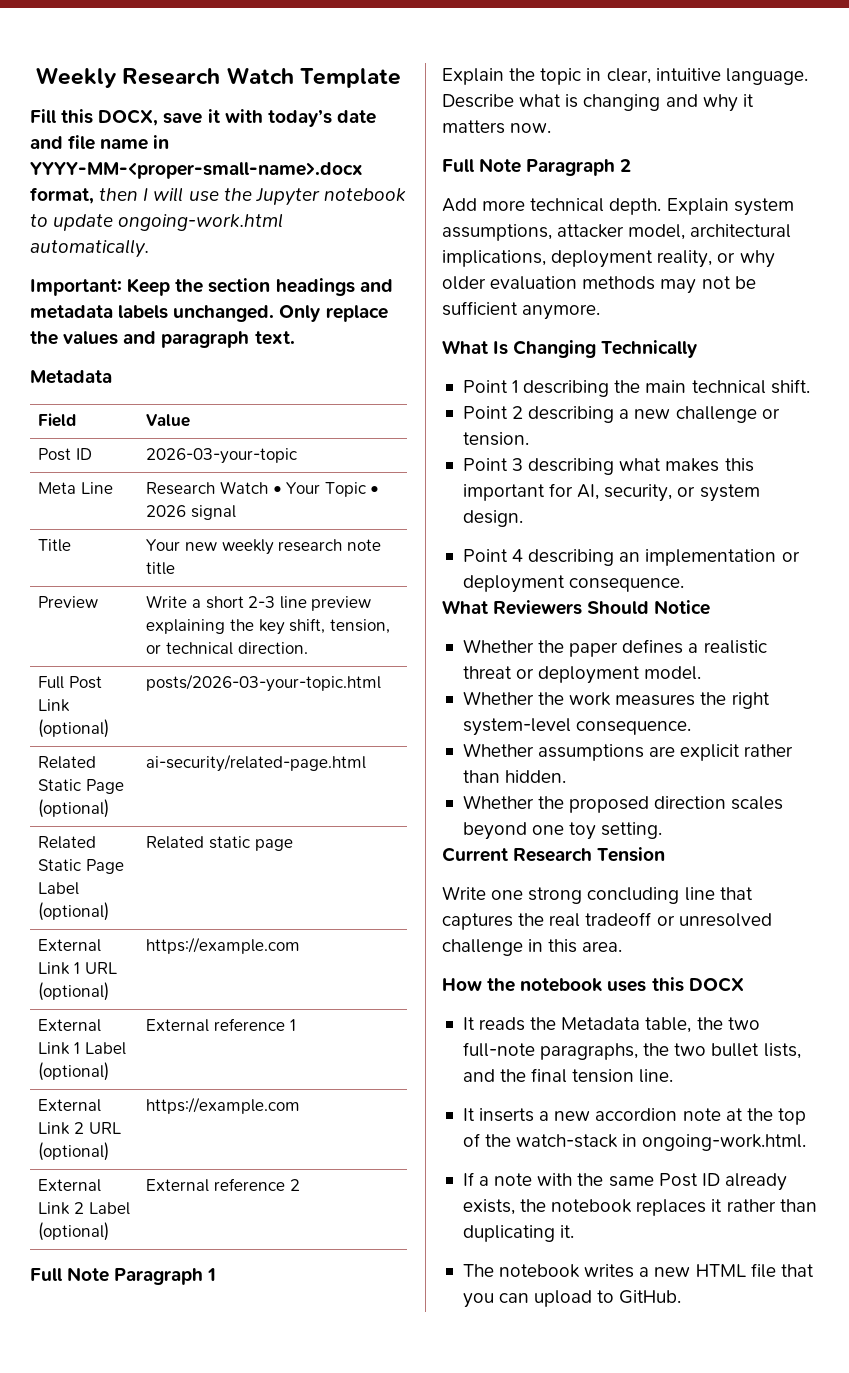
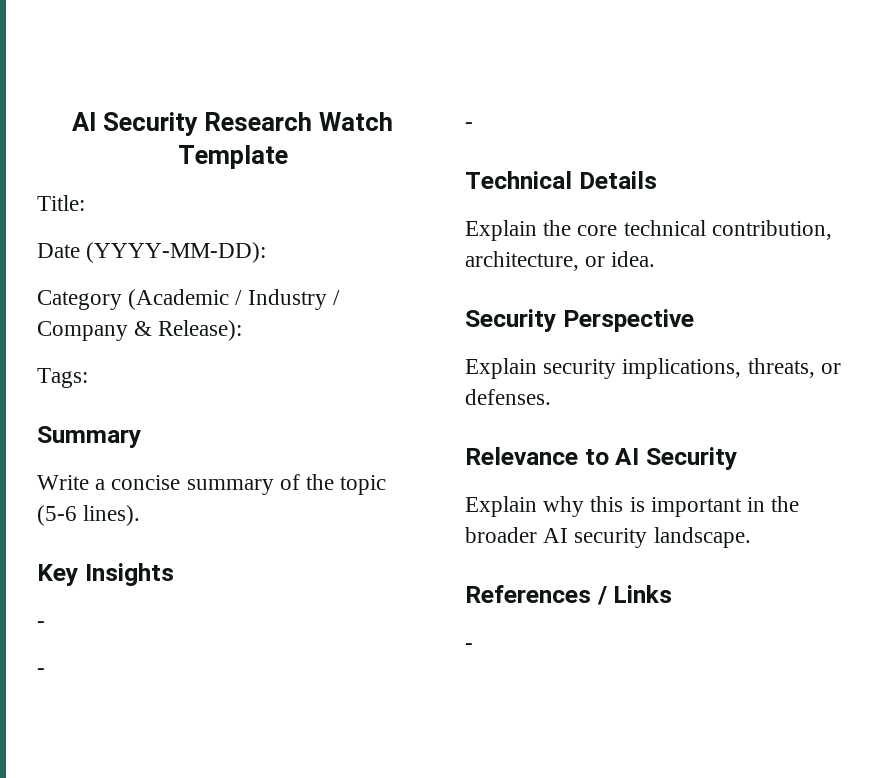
- Weekly Research Watch Template
+ AI Security Research Watch Template
- Fill this DOCX, save it with today’s date and file name in YYYY-MM-<proper-small-name>.docx format, then I will use the Jupyter notebook to update ongoing-work.html automatically.
- Important: Keep the section headings and metadata labels unchanged. Only replace the values and paragraph text.
- Metadata
- Field | Value
- Post ID | 2026-03-your-topic
- Meta Line | Research Watch • Your Topic • 2026 signal
- Title | Your new weekly research note title
- Preview | Write a short 2-3 line preview explaining the key shift, tension, or technical direction.
- Full Post Link (optional) | posts/2026-03-your-topic.html
- Related Static Page (optional) | ai-security/related-page.html
- Related Static Page Label (optional) | Related static page
- External Link 1 URL (optional) | https://example.com
- External Link 1 Label (optional) | External reference 1
- External Link 2 URL (optional) | https://example.com
- External Link 2 Label (optional) | External reference 2
- Full Note Paragraph 1
- Explain the topic in clear, intuitive language. Describe what is changing and why it matters now.
- Full Note Paragraph 2
- Add more technical depth. Explain system assumptions, attacker model, architectural implications, deployment reality, or why older evaluation methods may not be sufficient anymore.
- What Is Changing Technically
- Point 1 describing the main technical shift.
- Point 2 describing a new challenge or tension.
- Point 3 describing what makes this important for AI, security, or system design.
- Point 4 describing an implementation or deployment consequence.
- What Reviewers Should Notice
- Whether the paper defines a realistic threat or deployment model.
- Whether the work measures the right system-level consequence.
- Whether assumptions are explicit rather than hidden.
- Whether the proposed direction scales beyond one toy setting.
- Current Research Tension
- Write one strong concluding line that captures the real tradeoff or unresolved challenge in this area.
- How the notebook uses this DOCX
- It reads the Metadata table, the two full-note paragraphs, the two bullet lists, and the final tension line.
- It inserts a new accordion note at the top of the watch-stack in ongoing-work.html.
- If a note with the same Post ID already exists, the notebook replaces it rather than duplicating it.
- The notebook writes a new HTML file that you can upload to GitHub.
+ Title:
+ Date (YYYY-MM-DD):
+ Category (Academic / Industry / Company & Release):
+ Tags:
+ Summary
+ Write a concise summary of the topic (5-6 lines).
+ Key Insights
+ -
+ -
+ -
+ Technical Details
+ Explain the core technical contribution, architecture, or idea.
+ Security Perspective
+ Explain security implications, threats, or defenses.
+ Relevance to AI Security
+ Explain why this is important in the broader AI security landscape.
+ References / Links
+ -

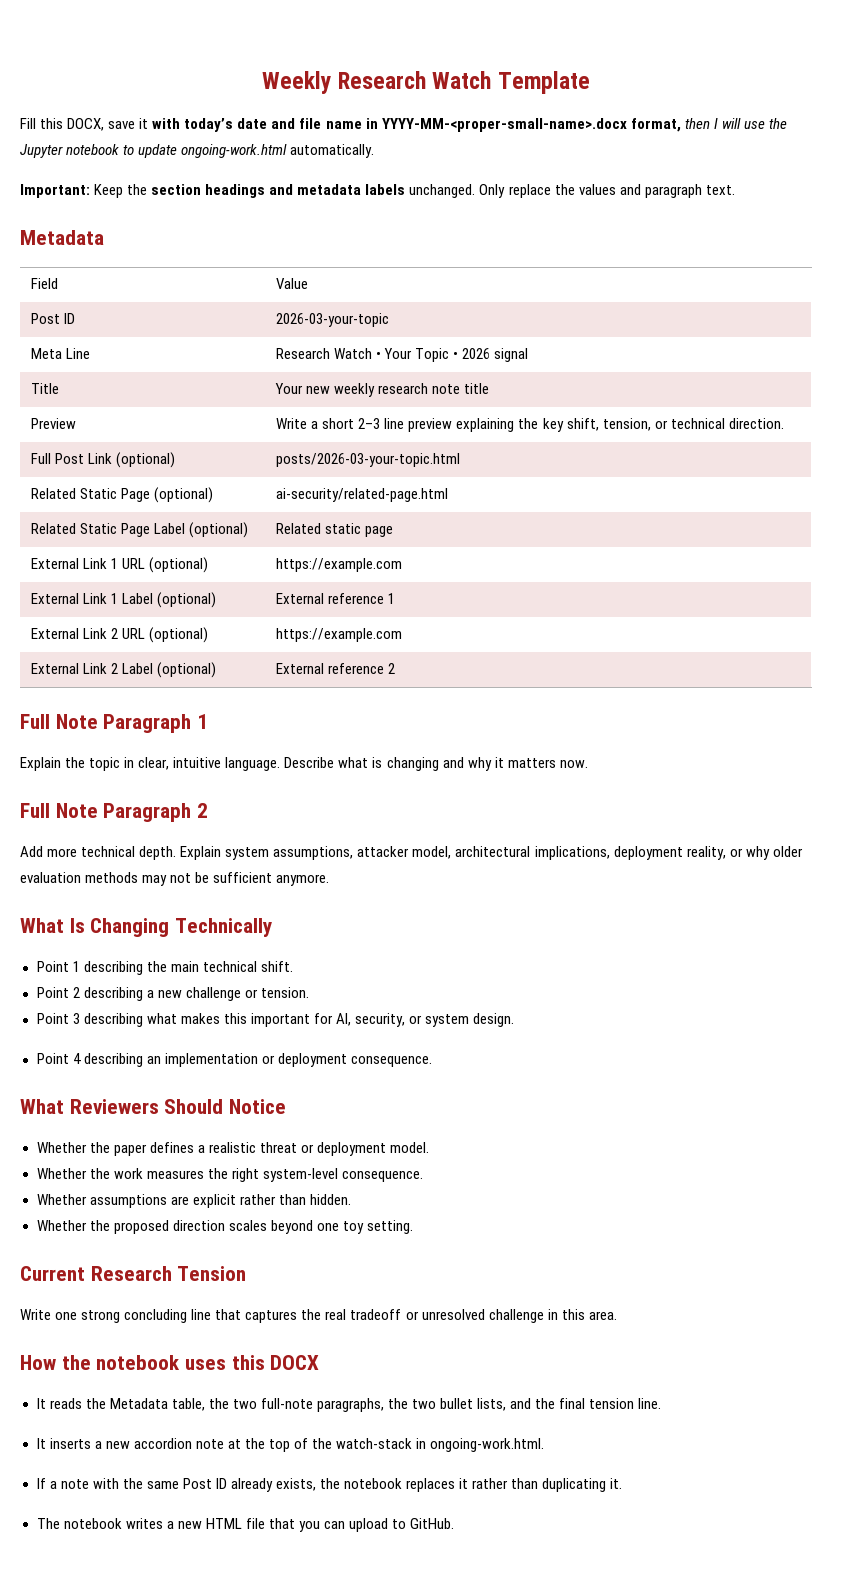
- AI Security Research Watch Template
+ Weekly Research Watch Template
- Title:
- Date (YYYY-MM-DD):
- Category (Academic / Industry / Company & Release):
- Tags:
- Summary
- Write a concise summary of the topic (5-6 lines).
- Key Insights
- -
- -
- -
- Technical Details
- Explain the core technical contribution, architecture, or idea.
- Security Perspective
- Explain security implications, threats, or defenses.
- Relevance to AI Security
- Explain why this is important in the broader AI security landscape.
- References / Links
- -
+ Fill this DOCX, save it with today’s date and file name in YYYY-MM-<proper-small-name>.docx format, then I will use the Jupyter notebook to update ongoing-work.html automatically.
+ Important: Keep the section headings and metadata labels unchanged. Only replace the values and paragraph text.
+ Metadata
+ Field | Value
+ Post ID | 2026-03-your-topic
+ Meta Line | Research Watch • Your Topic • 2026 signal
+ Title | Your new weekly research note title
+ Preview | Write a short 2–3 line preview explaining the key shift, tension, or technical direction.
+ Full Post Link (optional) | posts/2026-03-your-topic.html
+ Related Static Page (optional) | ai-security/related-page.html
+ Related Static Page Label (optional) | Related static page
+ External Link 1 URL (optional) | https://example.com
+ External Link 1 Label (optional) | External reference 1
+ External Link 2 URL (optional) | https://example.com
+ External Link 2 Label (optional) | External reference 2
+ Full Note Paragraph 1
+ Explain the topic in clear, intuitive language. Describe what is changing and why it matters now.
+ Full Note Paragraph 2
+ Add more technical depth. Explain system assumptions, attacker model, architectural implications, deployment reality, or why older evaluation methods may not be sufficient anymore.
+ What Is Changing Technically
+ Point 1 describing the main technical shift.
+ Point 2 describing a new challenge or tension.
+ Point 3 describing what makes this important for AI, security, or system design.
+ Point 4 describing an implementation or deployment consequence.
+ What Reviewers Should Notice
+ Whether the paper defines a realistic threat or deployment model.
+ Whether the work measures the right system-level consequence.
+ Whether assumptions are explicit rather than hidden.
+ Whether the proposed direction scales beyond one toy setting.
+ Current Research Tension
+ Write one strong concluding line that captures the real tradeoff or unresolved challenge in this area.
+ How the notebook uses this DOCX
+ It reads the Metadata table, the two full-note paragraphs, the two bullet lists, and the final tension line.
+ It inserts a new accordion note at the top of the watch-stack in ongoing-work.html.
+ If a note with the same Post ID already exists, the notebook replaces it rather than duplicating it.
+ The notebook writes a new HTML file that you can upload to GitHub.

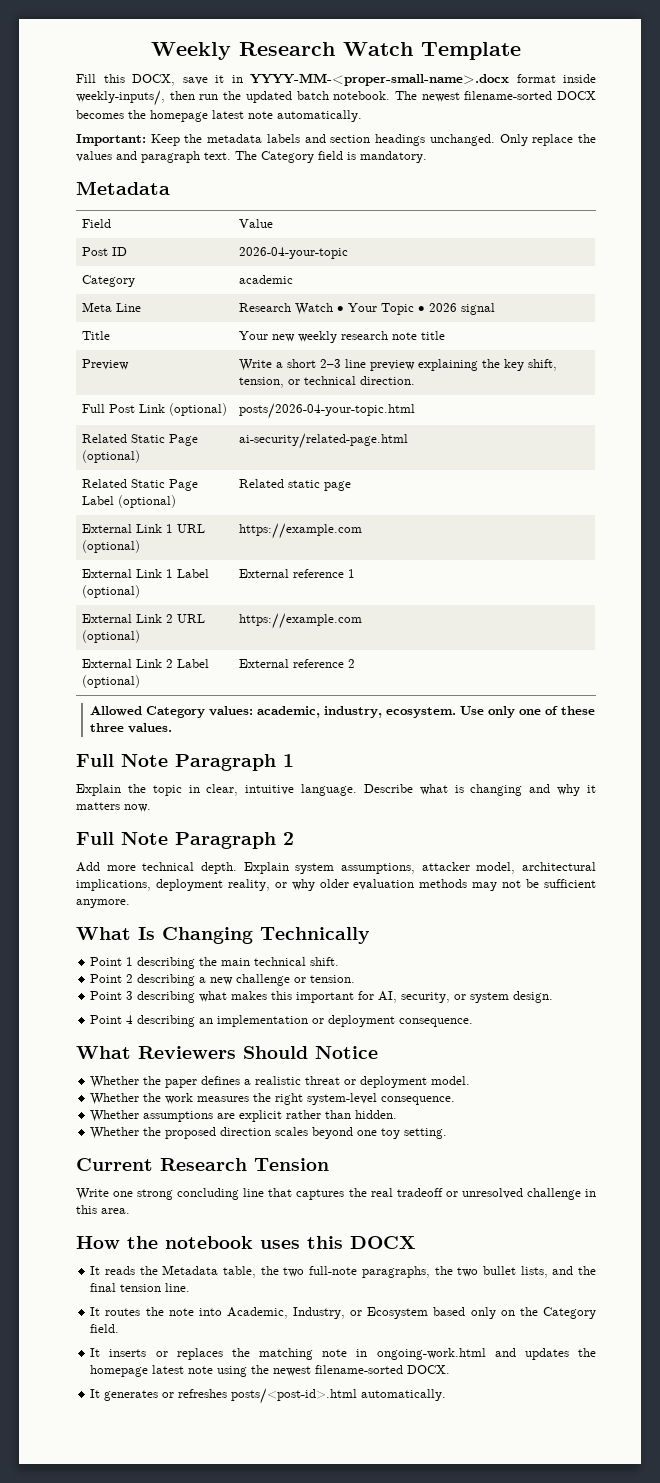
- Fill this DOCX, save it with today’s date and file name in YYYY-MM-<proper-small-name>.docx format, then I will use the Jupyter notebook to update ongoing-work.html automatically.
+ Fill this DOCX, save it in YYYY-MM-<proper-small-name>.docx format inside weekly-inputs/, then run the updated batch notebook. The newest filename-sorted DOCX becomes the homepage latest note automatically.
- Important: Keep the section headings and metadata labels unchanged.
+ Important: Keep the metadata labels and section headings unchanged.
+ The Category field is mandatory.
- Post ID | 2026-03-your-topic
+ Post ID | 2026-04-your-topic
+ Category | academic
- Full Post Link (optional) | posts/2026-03-your-topic.html
+ Full Post Link (optional) | posts/2026-04-your-topic.html
+ Allowed Category values: academic, industry, ecosystem. Use only one of these three values.
- It inserts a new accordion note at the top of the watch-stack in ongoing-work.html.
- If a note with the same Post ID already exists, the notebook replaces it rather than duplicating it.
- The notebook writes a new HTML file that you can upload to GitHub.
+ It routes the note into Academic, Industry, or Ecosystem based only on the Category field.
+ It inserts or replaces the matching note in ongoing-work.html and updates the homepage latest note using the newest filename-sorted DOCX.
+ It generates or refreshes posts/<post-id>.html automatically.

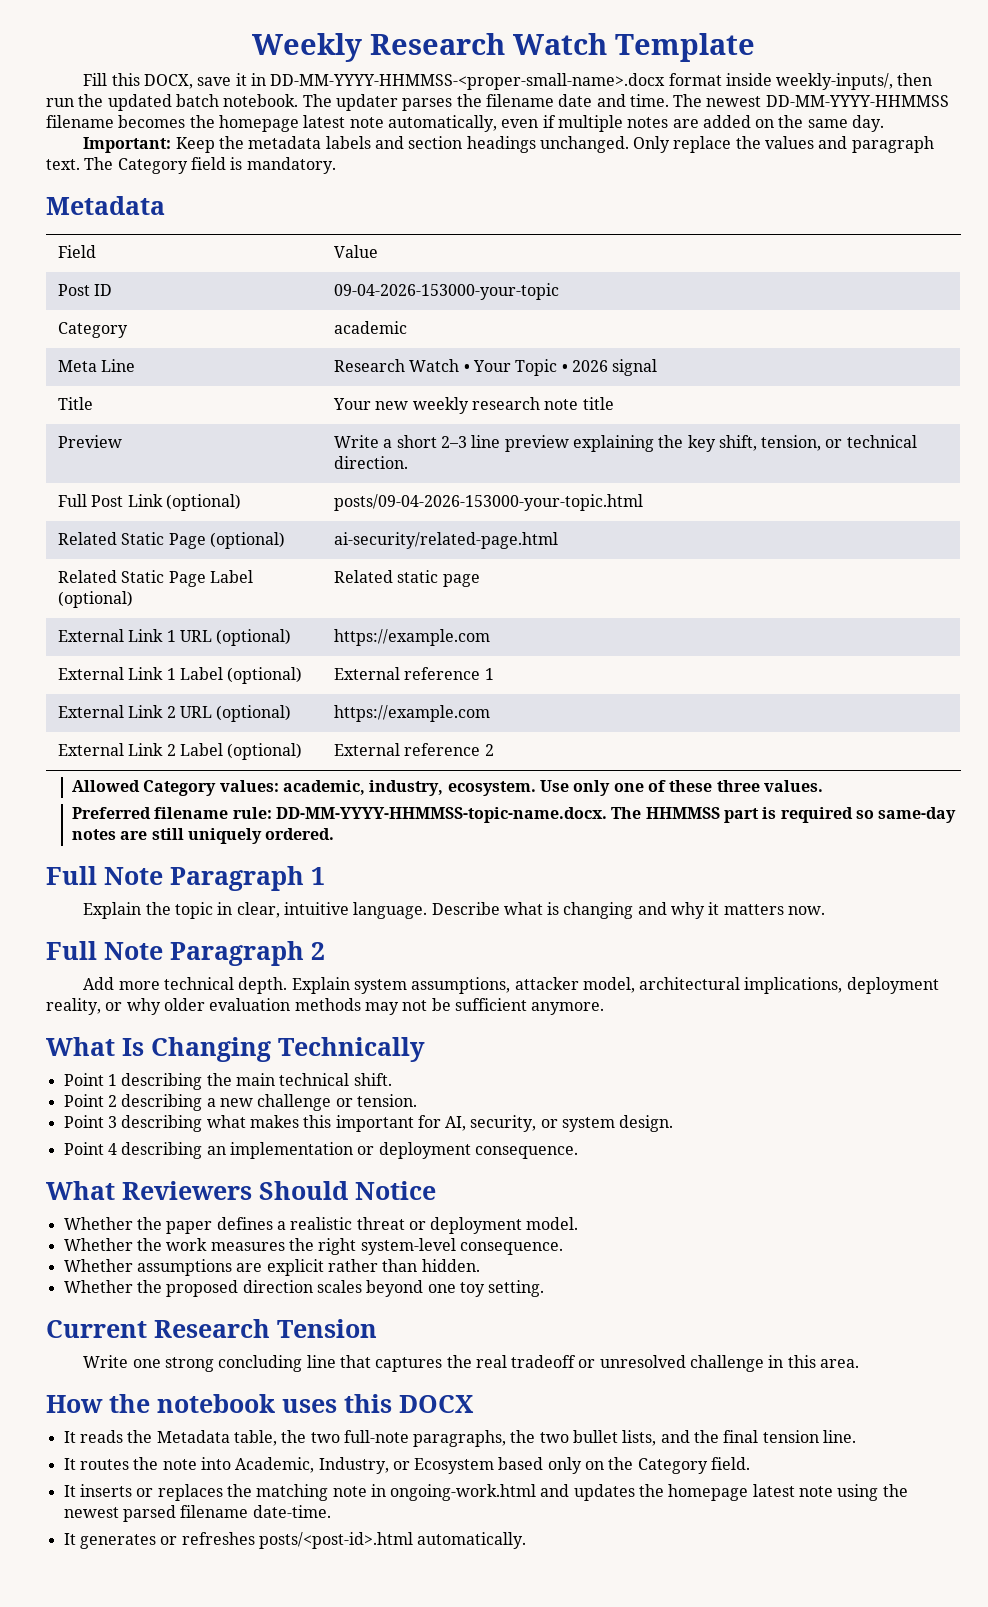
- Fill this DOCX, save it in YYYY-MM-<proper-small-name>.docx format inside weekly-inputs/, then run the updated batch notebook.
+ Fill this DOCX, save it in DD-MM-YYYY-HHMMSS-<proper-small-name>.docx format inside weekly-inputs/, then run the updated batch notebook.
- The newest filename-sorted DOCX becomes the homepage latest note automatically.
+ The updater parses the filename date and time. The newest DD-MM-YYYY-HHMMSS filename becomes the homepage latest note automatically, even if multiple notes are added on the same day.
- Post ID | 2026-04-your-topic
+ Post ID | 09-04-2026-153000-your-topic
- Full Post Link (optional) | posts/2026-04-your-topic.html
+ Full Post Link (optional) | posts/09-04-2026-153000-your-topic.html
+ Preferred filename rule: DD-MM-YYYY-HHMMSS-topic-name.docx. The HHMMSS part is required so same-day notes are still uniquely ordered.
- It inserts or replaces the matching note in ongoing-work.html and updates the homepage latest note using the newest filename-sorted DOCX.
+ It inserts or replaces the matching note in ongoing-work.html and updates the homepage latest note using the newest parsed filename date-time.

